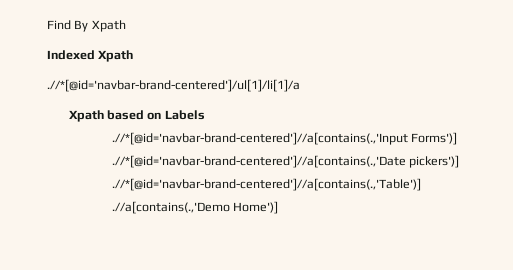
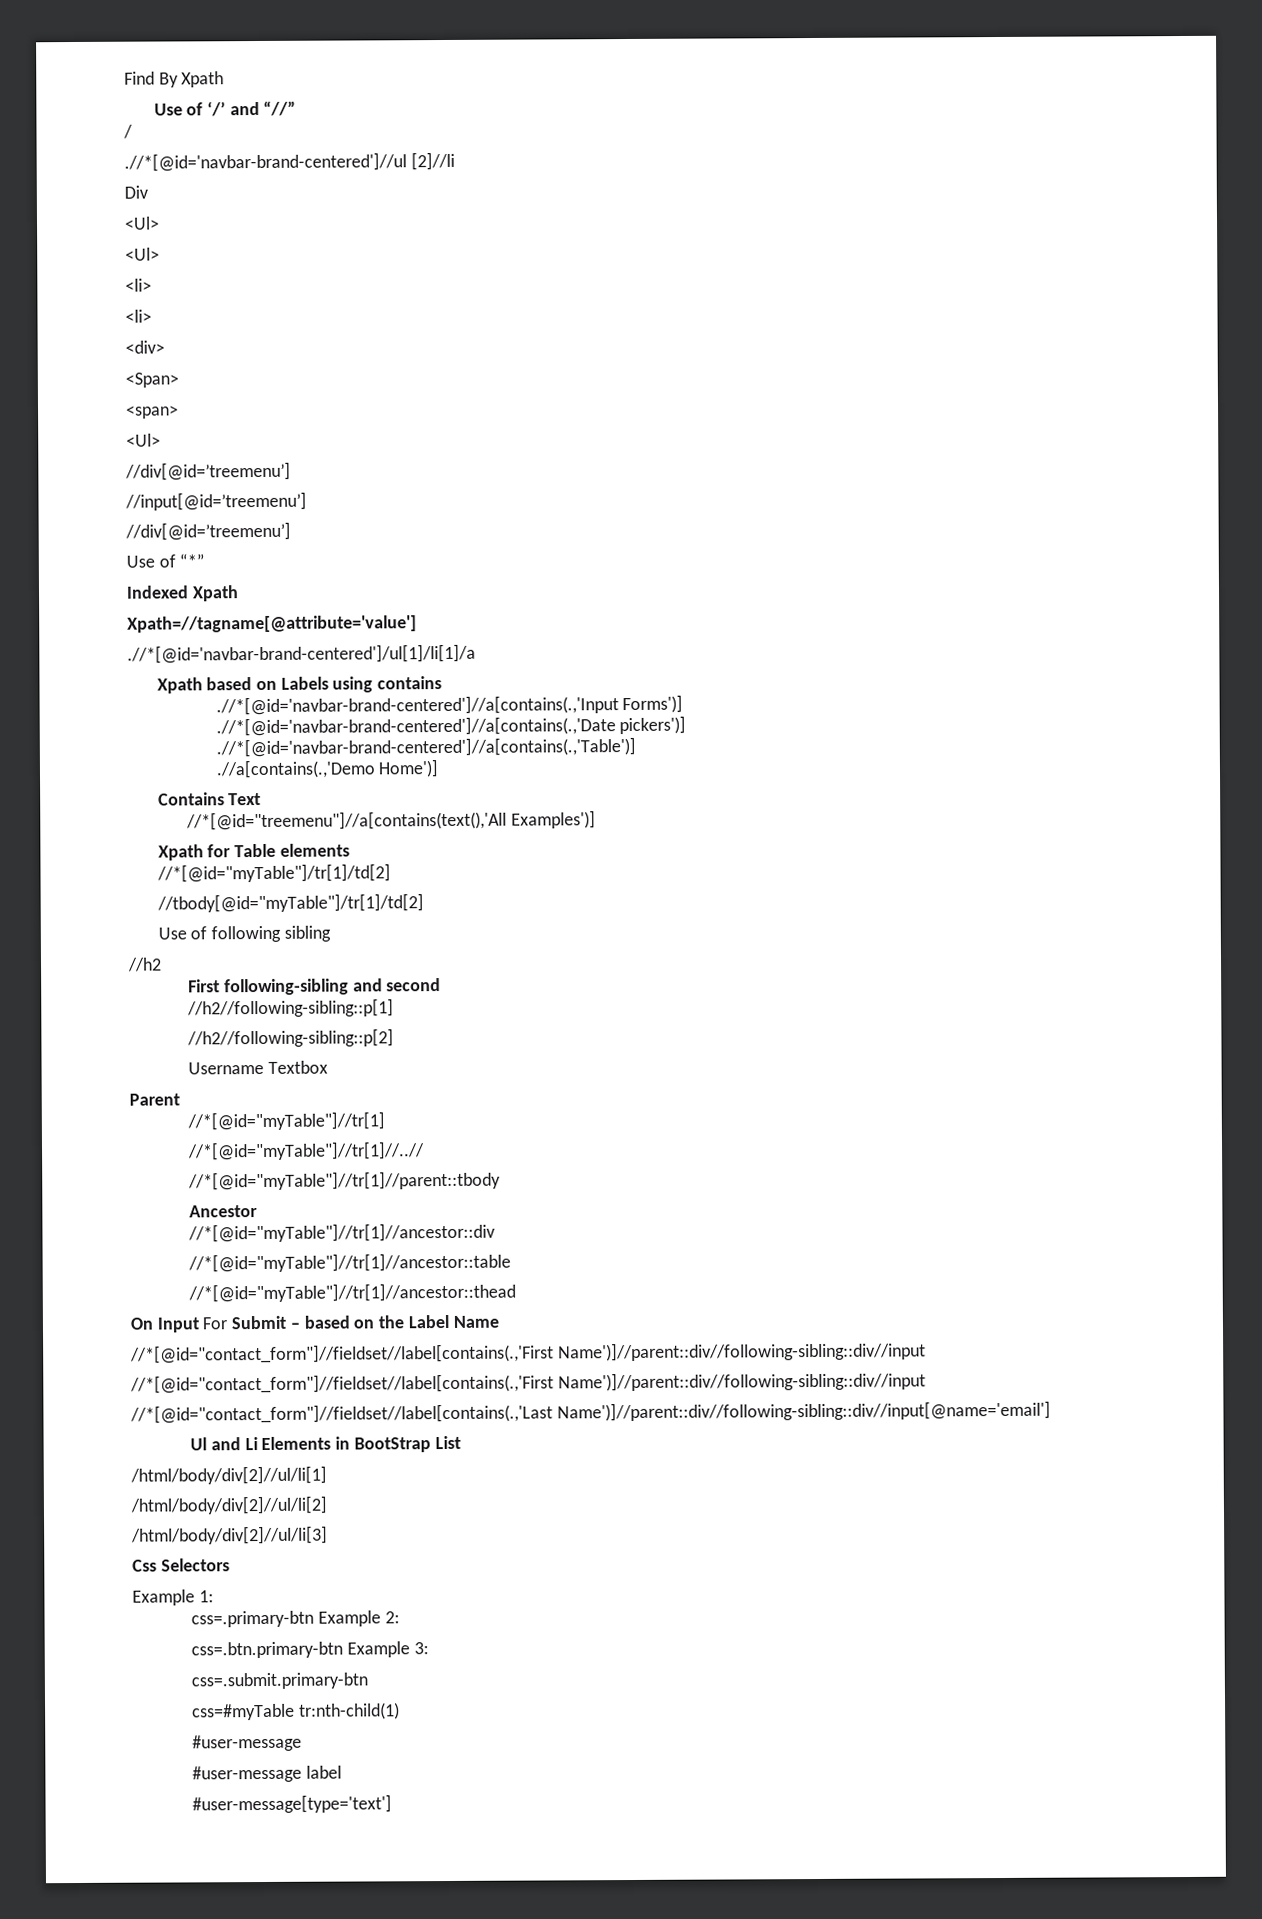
+ Use of ‘/’ and “//”
+ /
+ .//*[@id='navbar-brand-centered']//ul [2]//li
+ Div
+ <Ul>
+ <Ul>
+ <li>
+ <li>
+ <div>
+ <Span>
+ <span>
+ <Ul>
+ //div[@id=’treemenu’]
+ //input[@id=’treemenu’]
+ //div[@id=’treemenu’]
+ Use of “*”
+ Xpath=//tagname[@attribute='value']
- Xpath based on Labels
+ Xpath based on Labels using contains
+ Contains Text
+ //*[@id="treemenu"]//a[contains(text(),'All Examples')]
+ Xpath for Table elements
+ //*[@id="myTable"]/tr[1]/td[2]
+ //tbody[@id="myTable"]/tr[1]/td[2]
+ Use of following sibling
+ //h2
+ First following-sibling and second
+ //h2//following-sibling::p[1]
+ //h2//following-sibling::p[2]
+ Username Textbox
+ Parent
+ //*[@id="myTable"]//tr[1]
+ //*[@id="myTable"]//tr[1]//..//
+ //*[@id="myTable"]//tr[1]//parent::tbody
+ Ancestor
+ //*[@id="myTable"]//tr[1]//ancestor::div
+ //*[@id="myTable"]//tr[1]//ancestor::table
+ //*[@id="myTable"]//tr[1]//ancestor::thead
+ On Input For Submit – based on the Label Name
+ //*[@id="contact_form"]//fieldset//label[contains(.,'First Name')]//parent::div//following-sibling::div//input
+ //*[@id="contact_form"]//fieldset//label[contains(.,'First Name')]//parent::div//following-sibling::div//input
+ //*[@id="contact_form"]//fieldset//label[contains(.,'Last Name')]//parent::div//following-sibling::div//input[@name='email']
+ Ul and Li Elements in BootStrap List
+ /html/body/div[2]//ul/li[1]
+ /html/body/div[2]//ul/li[2]
+ /html/body/div[2]//ul/li[3]
+ Css Selectors
+ Example 1:
+ css=.primary-btn Example 2:
+ css=.btn.primary-btn Example 3:
+ css=.submit.primary-btn
+ css=#myTable tr:nth-child(1)
+ #user-message
+ #user-message label
+ #user-message[type='text']

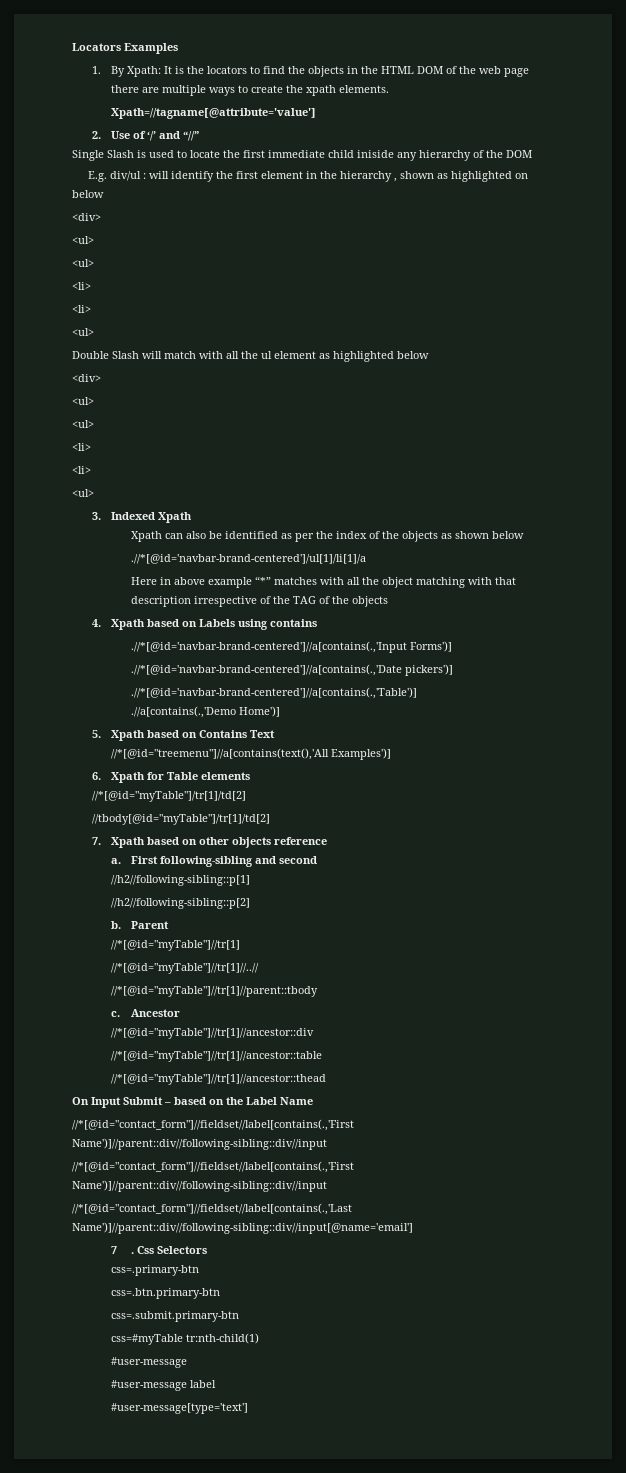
- Find By Xpath
- Use of ‘/’ and “//”
+ Locators Examples
+ 1. By Xpath: It is the locators to find the objects in the HTML DOM of the web page there are multiple ways to create the xpath elements.
+ Xpath=//tagname[@attribute='value']
+ 2. Use of ‘/’ and “//”
- /
- .//*[@id='navbar-brand-centered']//ul [2]//li
- Div
- <Ul>
- <Ul>
+ Single Slash is used to locate the first immediate child iniside any hierarchy of the DOM
+ E.g. div/ul : will identify the first element in the hierarchy , shown as highlighted on below
+ <div>
+ <ul>
+ <ul>
  <li>
  <li>
+ <ul>
+ Double Slash will match with all the ul element as highlighted below
  <div>
- <Span>
- <span>
- <Ul>
- //div[@id=’treemenu’]
- //input[@id=’treemenu’]
- //div[@id=’treemenu’]
- Use of “*”
- Indexed Xpath
- Xpath=//tagname[@attribute='value']
+ <ul>
+ <ul>
+ <li>
+ <li>
+ <ul>
+ 3. Indexed Xpath
+ Xpath can also be identified as per the index of the objects as shown below
  .//*[@id='navbar-brand-centered']/ul[1]/li[1]/a
- Xpath based on Labels using contains
+ Here in above example “*” matches with all the object matching with that description irrespective of the TAG of the objects
+ 4. Xpath based on Labels using contains
- Contains Text
+ 5. Xpath based on Contains Text
- Xpath for Table elements
+ 6. Xpath for Table elements
- Use of following sibling
- //h2
- First following-sibling and second
+ 7. Xpath based on other objects reference
+ a. First following-sibling and second
- Username Textbox
- Parent
+ b. Parent
+ c.
- On Input For Submit – based on the Label Name
+ On Input Submit – based on the Label Name
- Ul and Li Elements in BootStrap List
- /html/body/div[2]//ul/li[1]
- /html/body/div[2]//ul/li[2]
- /html/body/div[2]//ul/li[3]
- Css Selectors
+ 7 . Css Selectors
- Example 1:
- css=.primary-btn Example 2:
+ css=.primary-btn
- css=.btn.primary-btn Example 3:
+ css=.btn.primary-btn

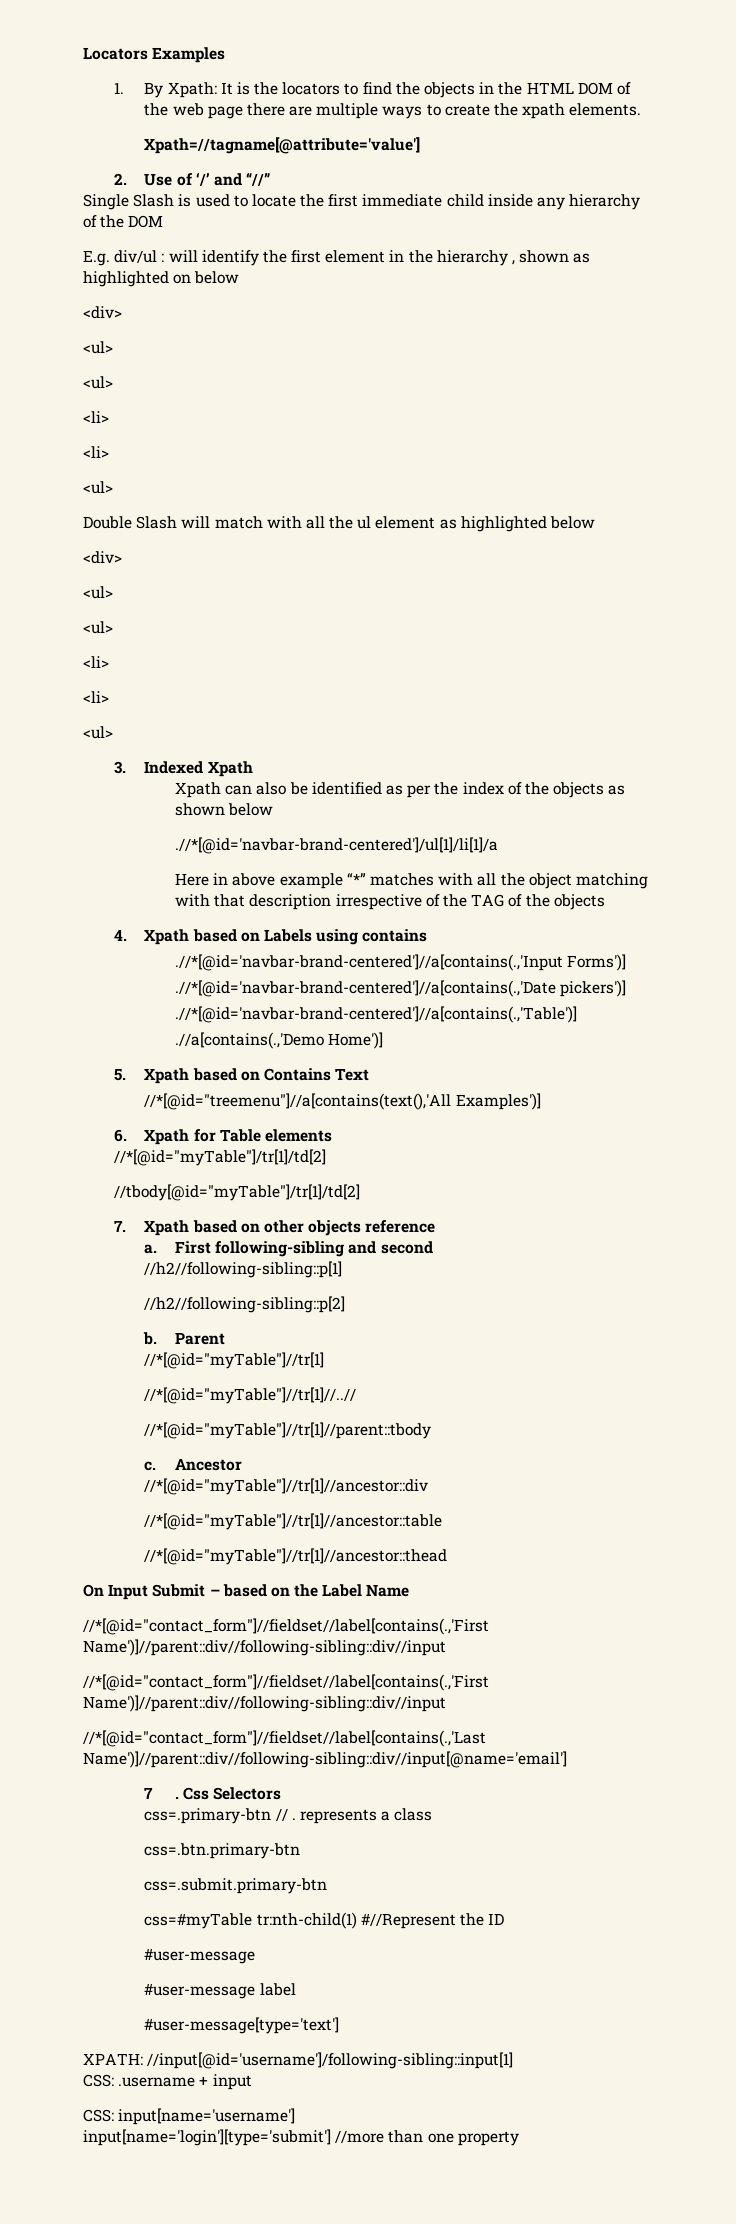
- Single Slash is used to locate the first immediate child iniside any hierarchy of the DOM
+ Single Slash is used to locate the first immediate child inside any hierarchy of the DOM
- css=.primary-btn
+ css=.primary-btn // . represents a class
- css=#myTable tr:nth-child(1)
+ css=#myTable tr:nth-child(1) #//Represent the ID
+ XPATH: //input[@id='username']/following-sibling::input[1]
+ CSS: .username + input
+ CSS: input[name='username']
+ input[name='login'][type='submit'] //more than one property

